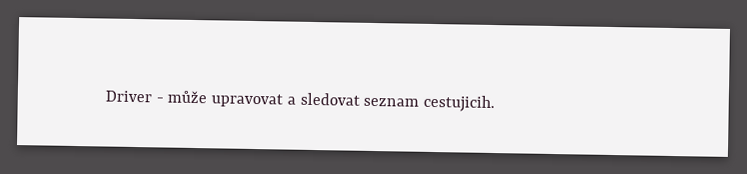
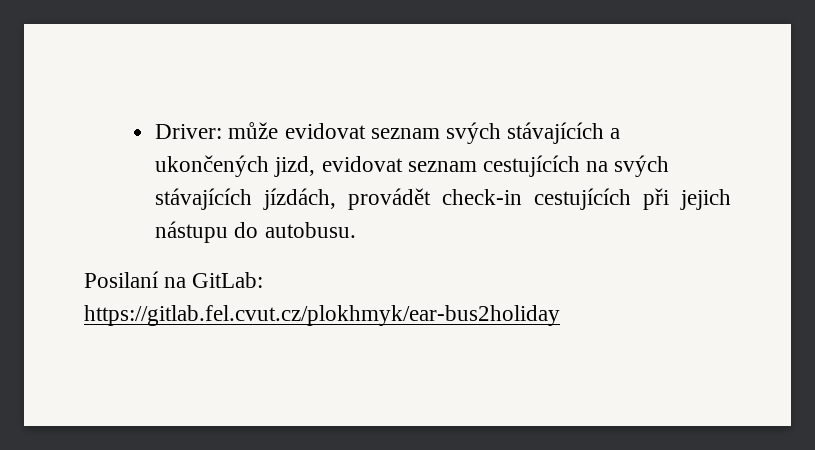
- Driver - může upravovat a sledovat seznam cestujicih.
+ Driver: může evidovat seznam svých stávajících a ukončených jizd, evidovat seznam cestujících na svých stávajících jízdách, provádět check-in cestujících při jejich nástupu do autobusu.
+ Posilaní na GitLab: https://gitlab.fel.cvut.cz/plokhmyk/ear-bus2holiday

